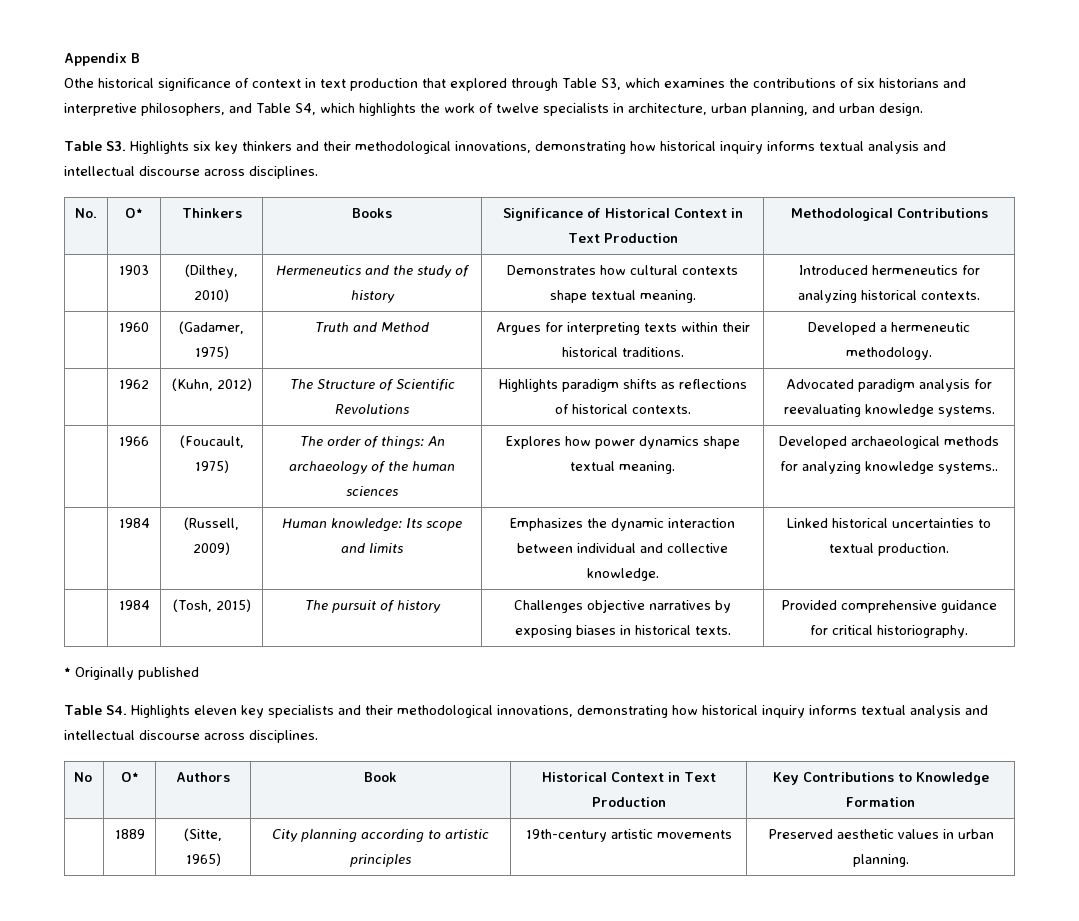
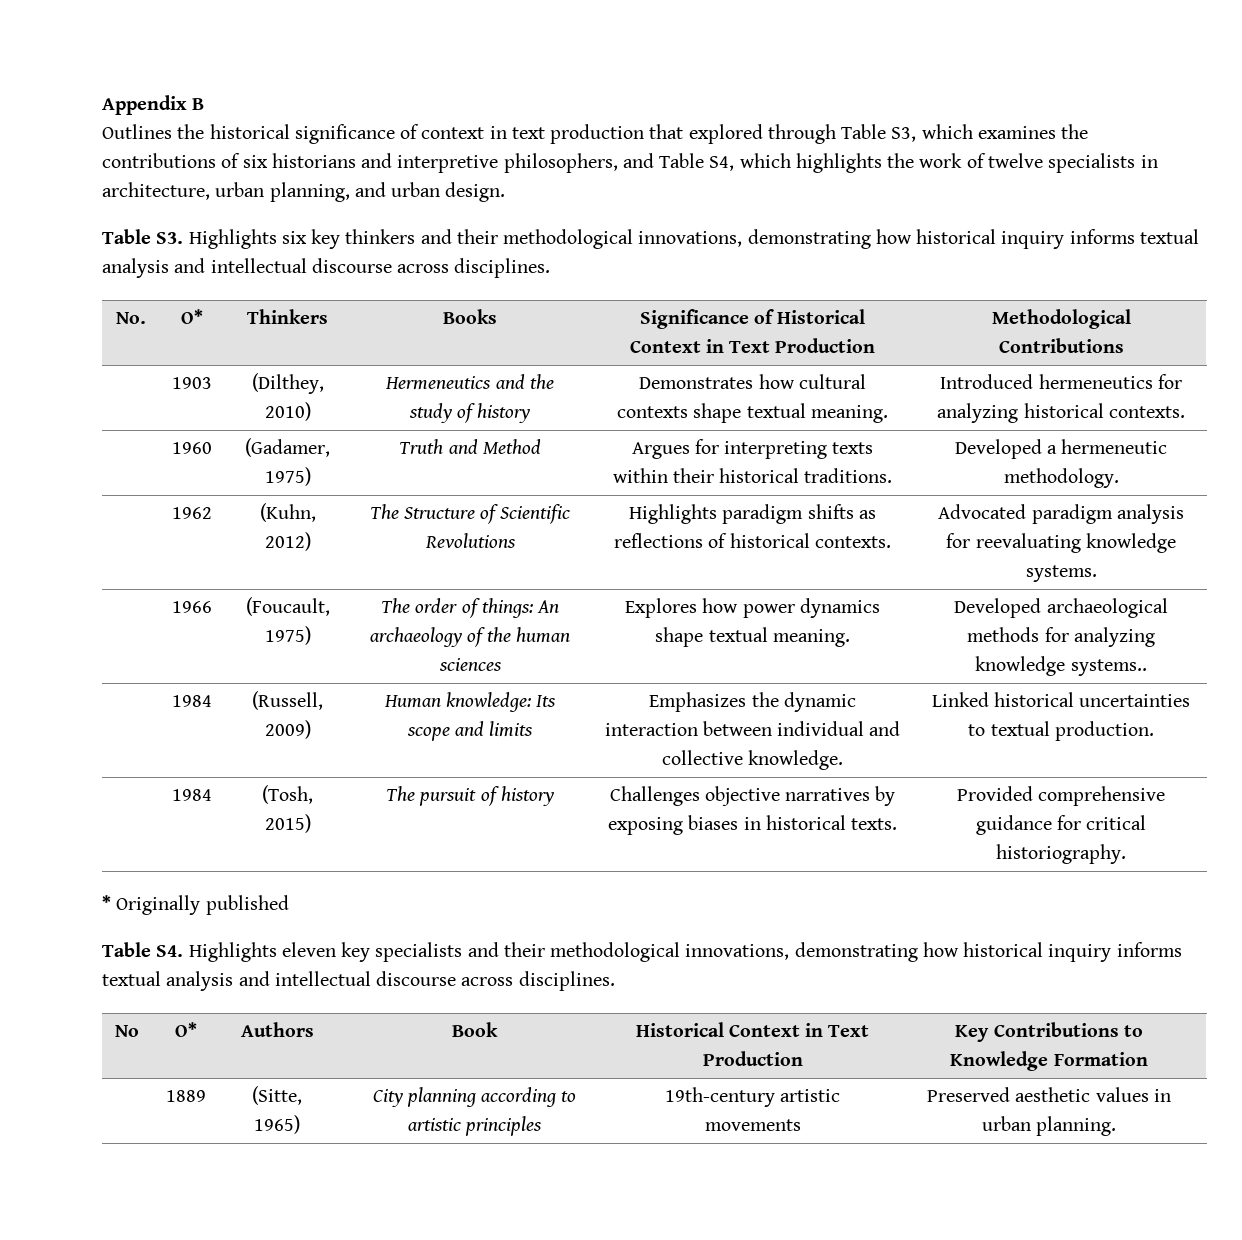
- Othe historical significance of context in text production that explored through Table S3, which examines the contributions of six historians and interpretive philosophers, and Table S4, which highlights the work of twelve specialists in architecture, urban planning, and urban design.
+ Outlines the historical significance of context in text production that explored through Table S3, which examines the contributions of six historians and interpretive philosophers, and Table S4, which highlights the work of twelve specialists in architecture, urban planning, and urban design.

